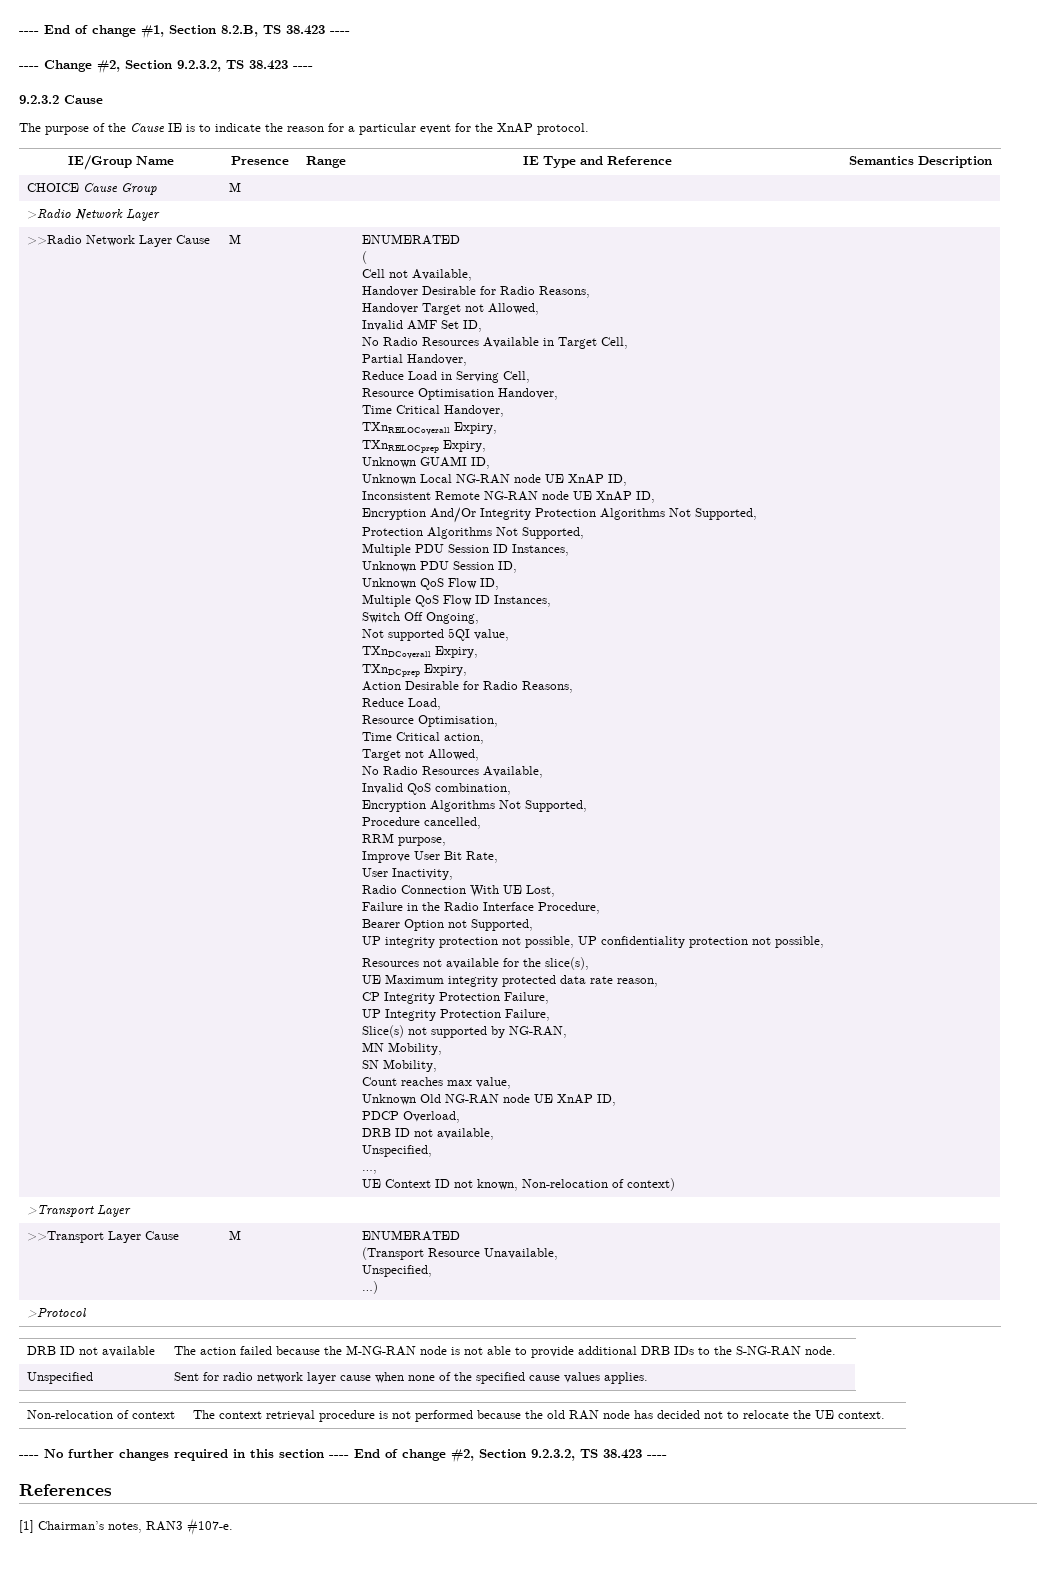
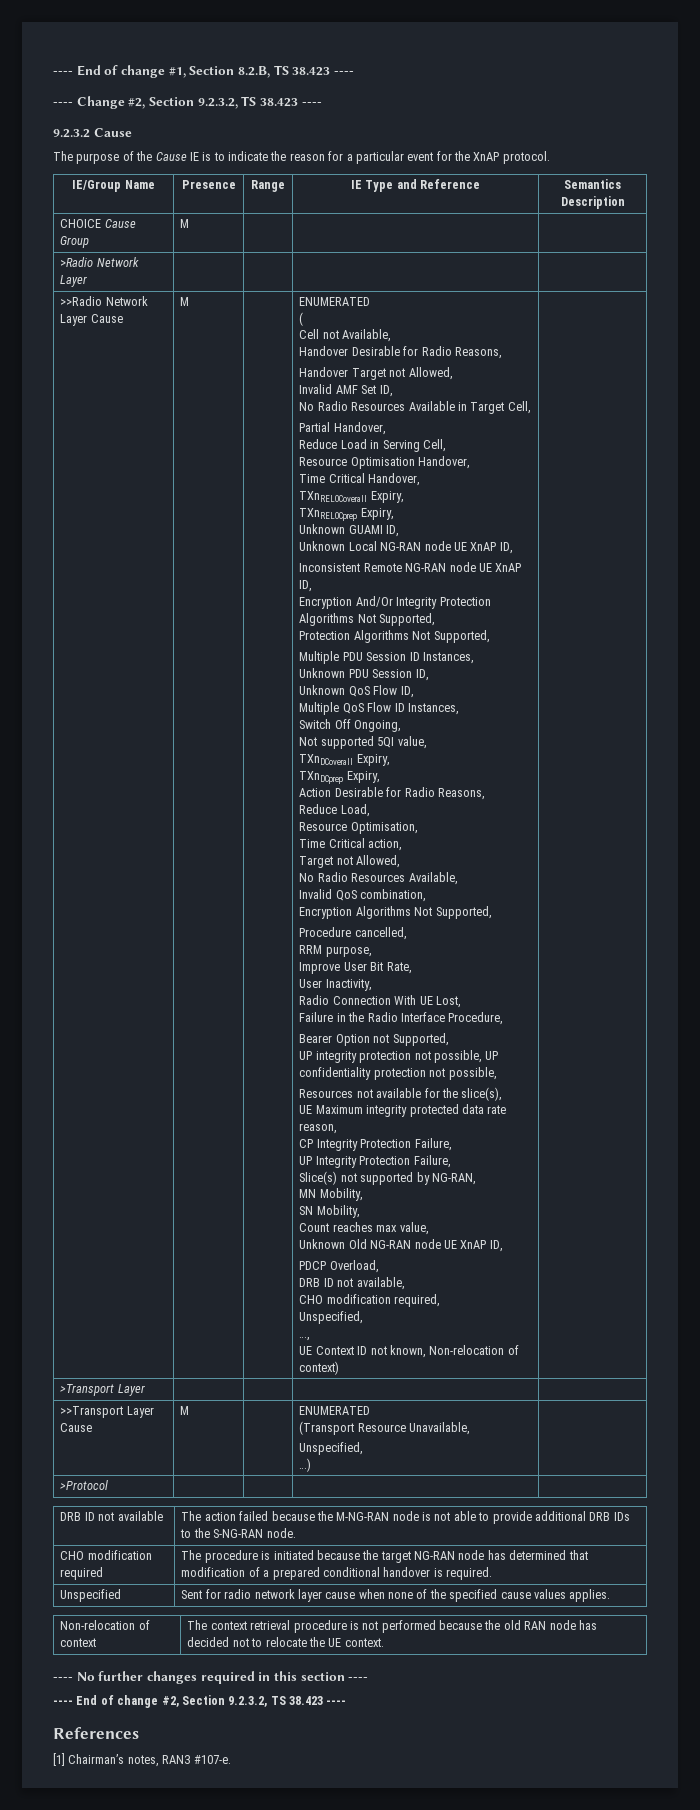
+ CHO modification required,
+ CHO modification required | The procedure is initiated because the target NG-RAN node has determined that modification of a prepared conditional handover is required.
- ---- No further changes required in this section ---- End of change #2, Section 9.2.3.2, TS 38.423 ----
+ ---- No further changes required in this section ----
+ ---- End of change #2, Section 9.2.3.2, TS 38.423 ----

